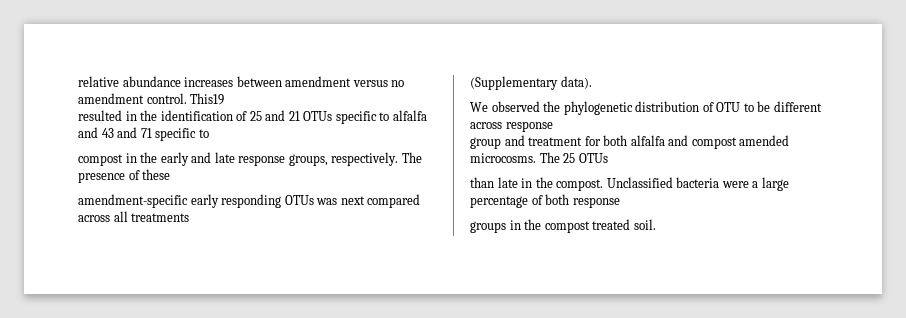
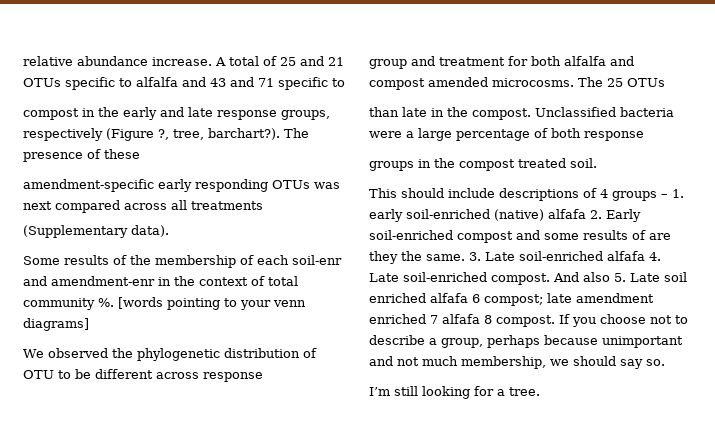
- relative abundance increases between amendment versus no amendment control. This19
- resulted in the identification of 25 and 21 OTUs specific to alfalfa and 43 and 71 specific to
+ relative abundance increase. A total of 25 and 21 OTUs specific to alfalfa and 43 and 71 specific to
- compost in the early and late response groups, respectively.
+ compost in the early and late response groups, respectively (Figure ?, tree, barchart?).
+ Some results of the membership of each soil-enr and amendment-enr in the context of total community %. [words pointing to your venn diagrams]
+ This should include descriptions of 4 groups – 1. early soil-enriched (native) alfafa 2. Early soil-enriched compost and some results of are they the same. 3. Late soil-enriched alfafa 4. Late soil-enriched compost. And also 5. Late soil enriched alfafa 6 compost; late amendment enriched 7 alfafa 8 compost. If you choose not to describe a group, perhaps because unimportant and not much membership, we should say so.
+ I’m still looking for a tree.

